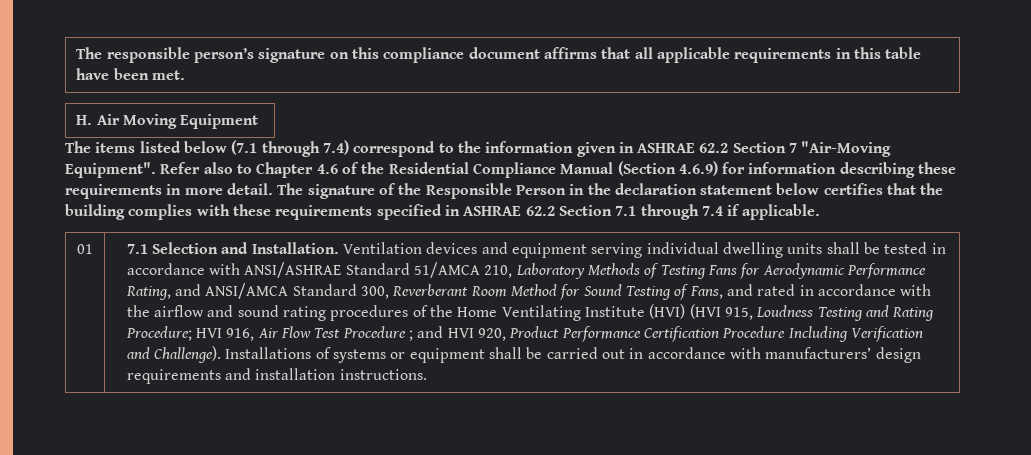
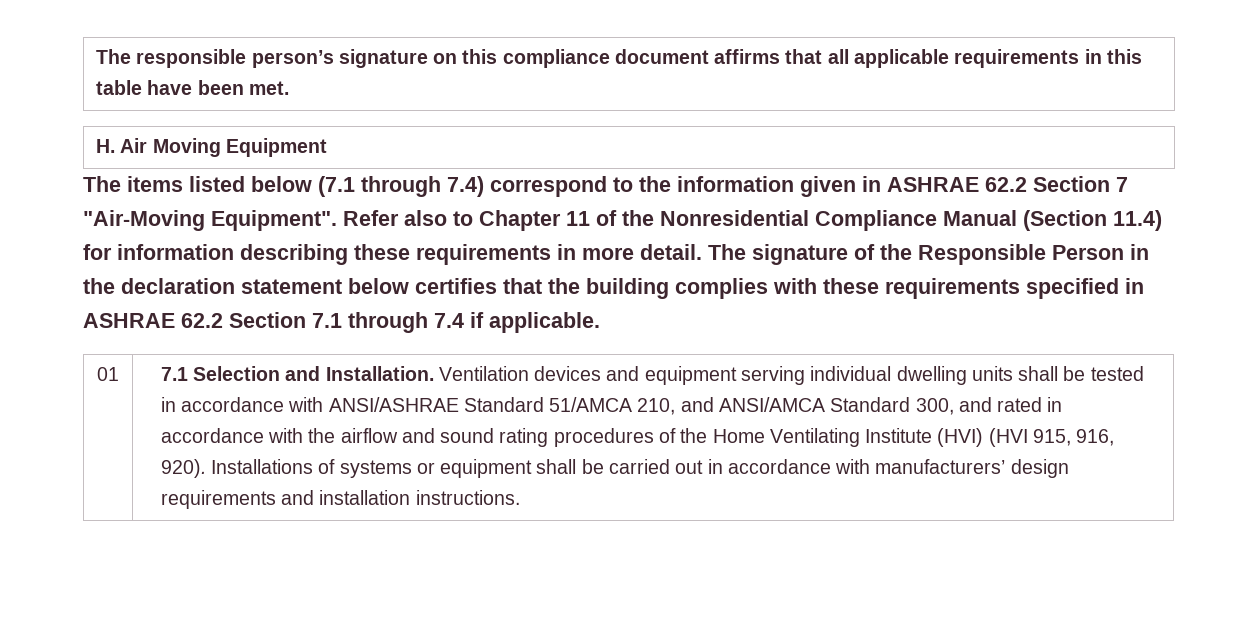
- Refer also to Chapter 4.6 of the Residential Compliance Manual (Section 4.6.9) for information describing these requirements in more detail.
+ Refer also to Chapter 11 of the Nonresidential Compliance Manual (Section 11.4) for information describing these requirements in more detail.
- Ventilation devices and equipment serving individual dwelling units shall be tested in accordance with ANSI/ASHRAE Standard 51/AMCA 210, Laboratory Methods of Testing Fans for Aerodynamic Performance Rating, and ANSI/AMCA Standard 300, Reverberant Room Method for Sound Testing of Fans, and rated in accordance with the airflow and sound rating procedures of the Home Ventilating Institute (HVI) (HVI 915, Loudness Testing and Rating Procedure; HVI 916, Air Flow Test Procedure ; and HVI 920, Product Performance Certification Procedure Including Verification and Challenge).
+ Ventilation devices and equipment serving individual dwelling units shall be tested in accordance with ANSI/ASHRAE Standard 51/AMCA 210, and ANSI/AMCA Standard 300, and rated in accordance with the airflow and sound rating procedures of the Home Ventilating Institute (HVI) (HVI 915, 916, 920).

